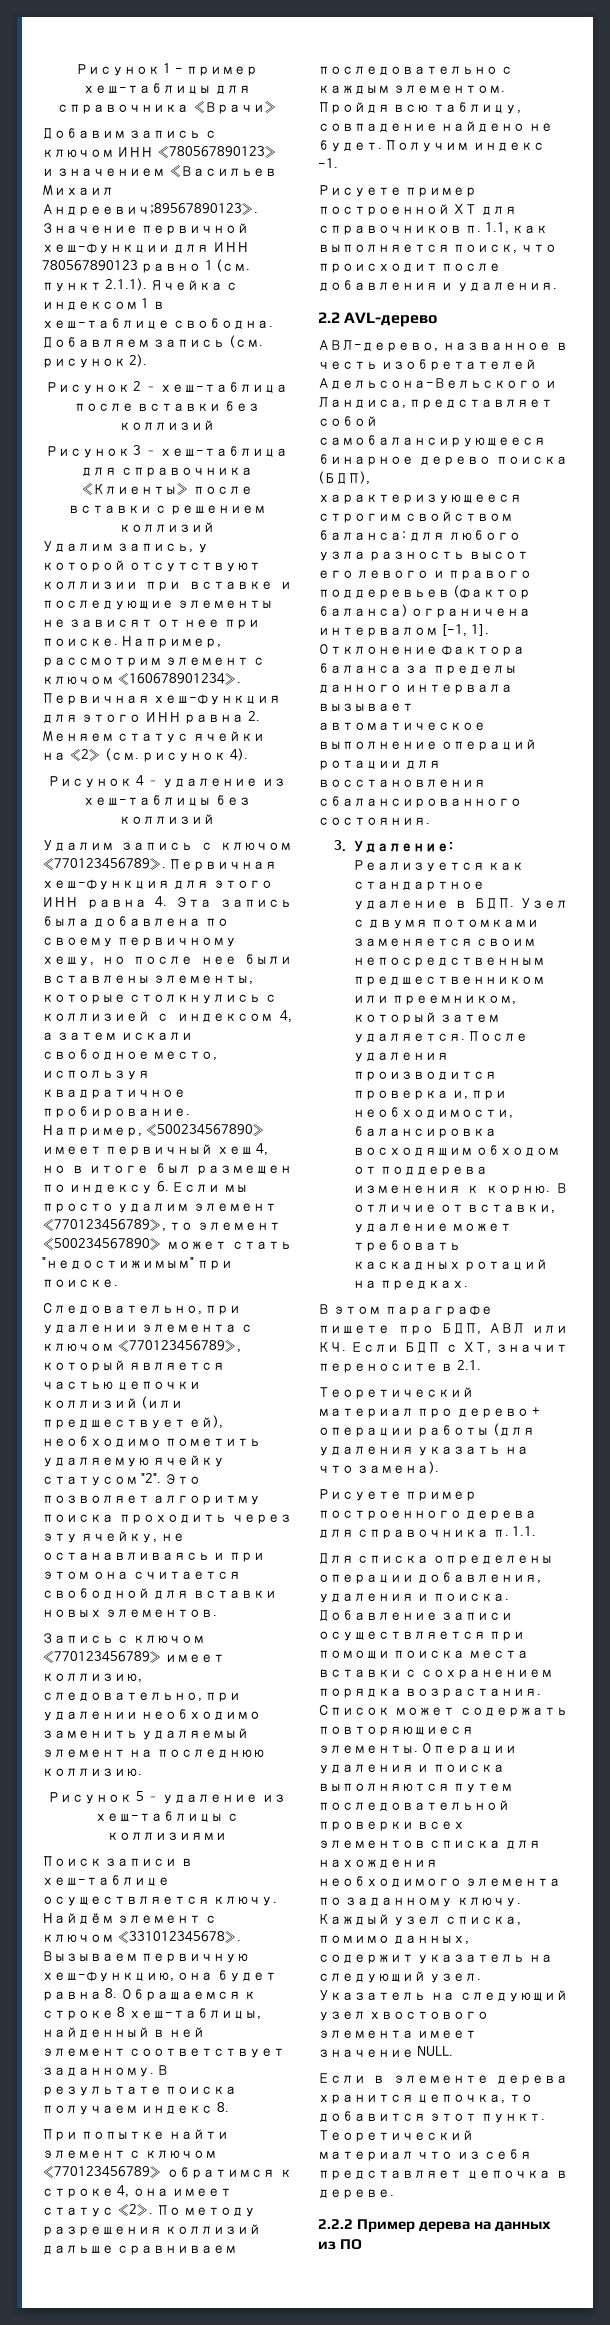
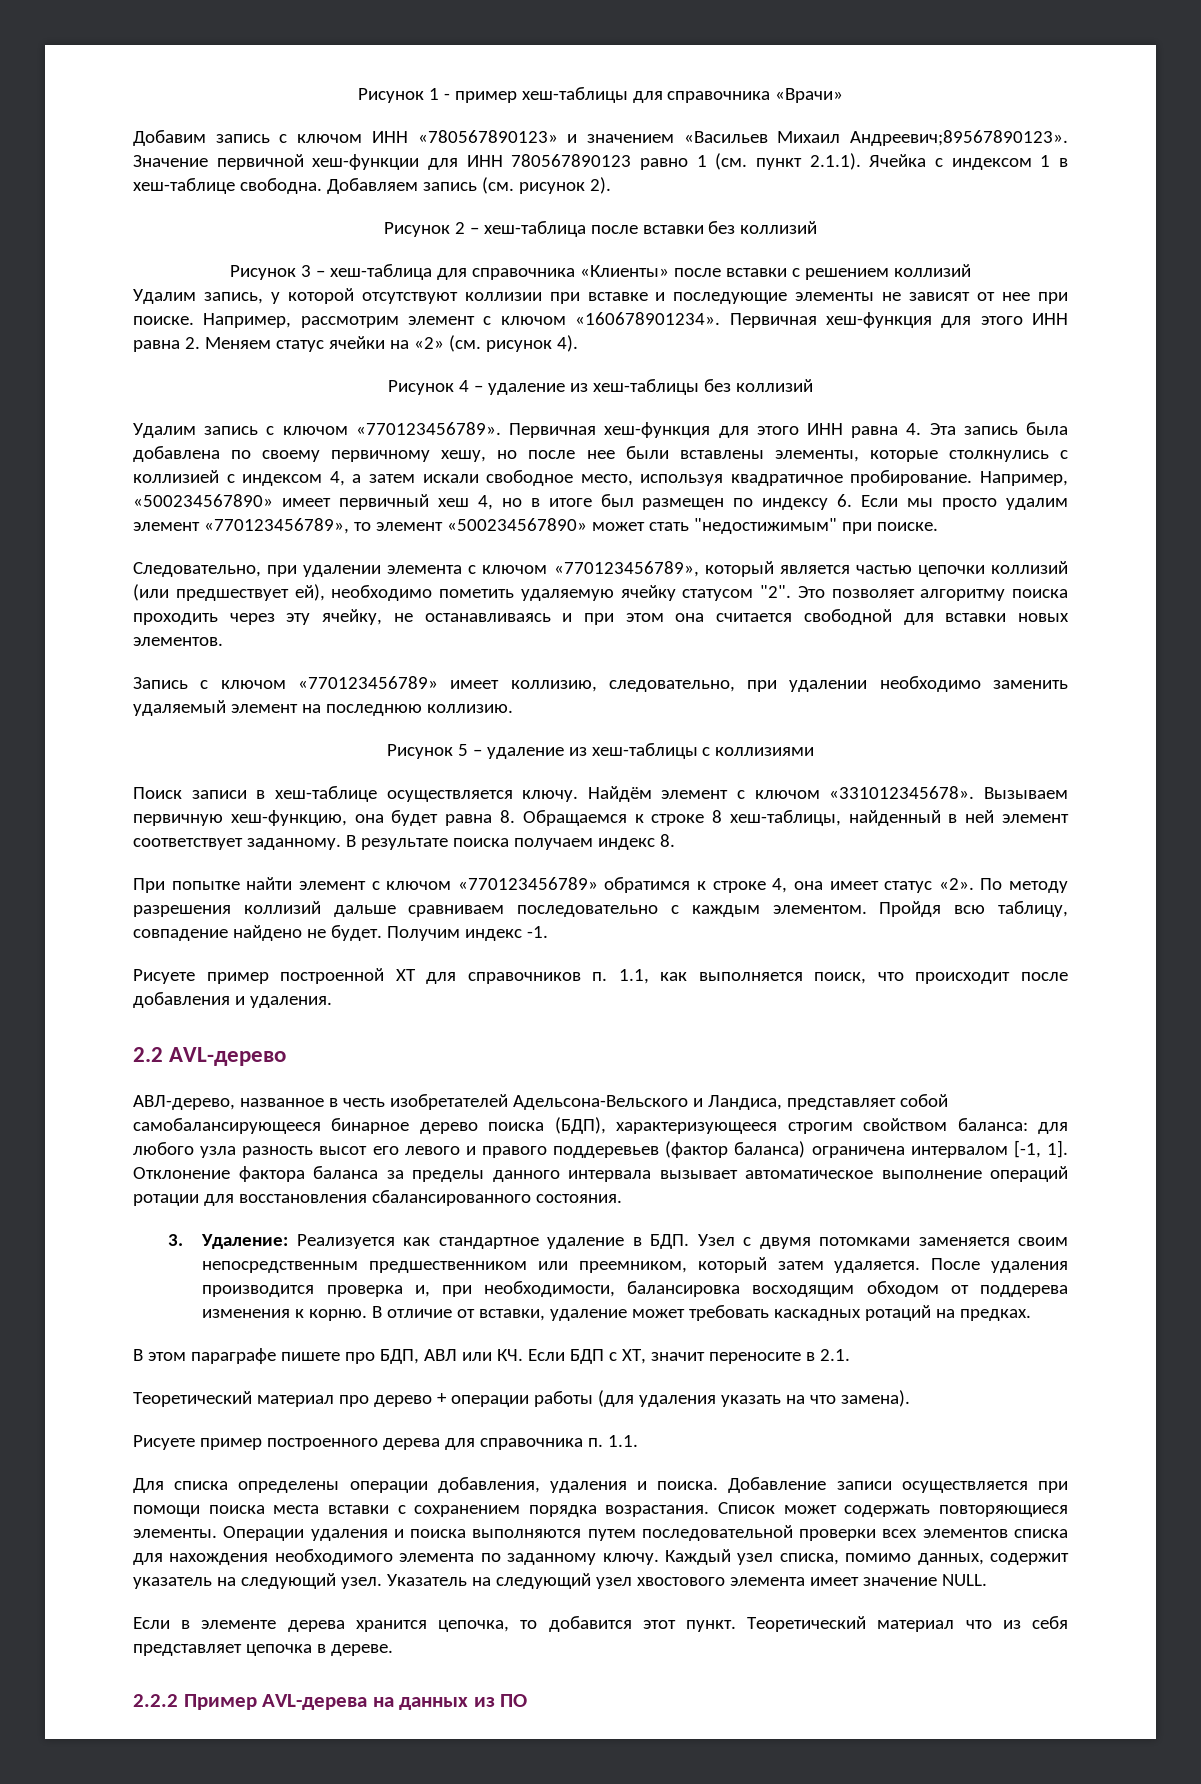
- 2.2.2 Пример дерева на данных из ПО
+ 2.2.2 Пример AVL-дерева на данных из ПО

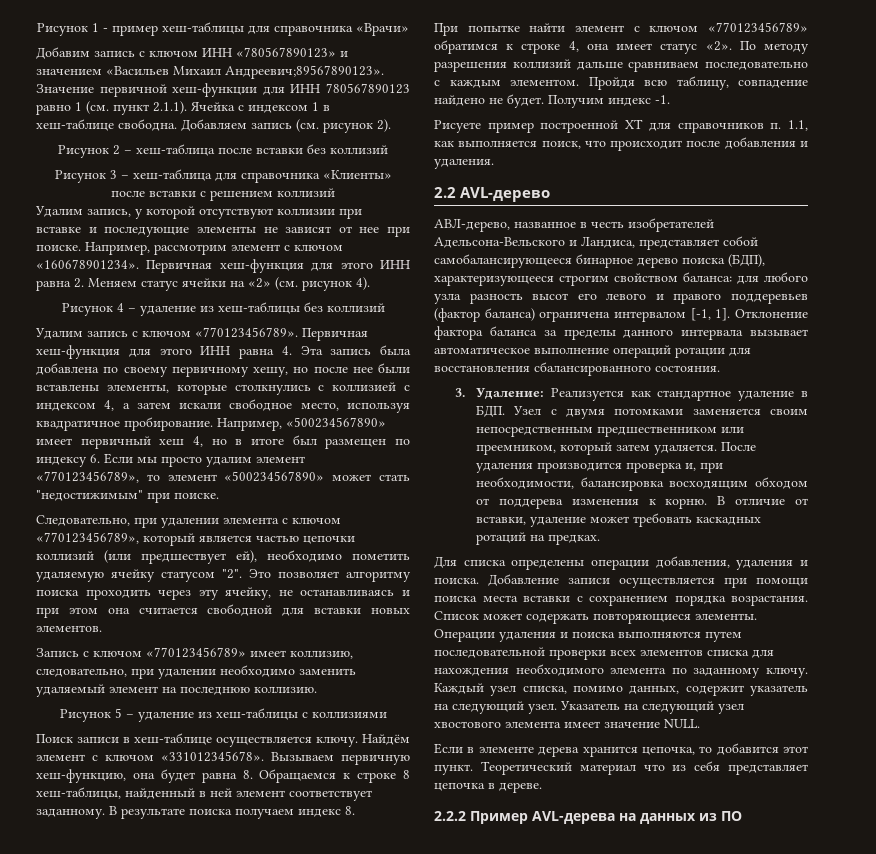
- В этом параграфе пишете про БДП, АВЛ или КЧ. Если БДП с ХТ, значит переносите в 2.1.
- Теоретический материал про дерево + операции работы (для удаления указать на что замена).
- Рисуете пример построенного дерева для справочника п. 1.1.

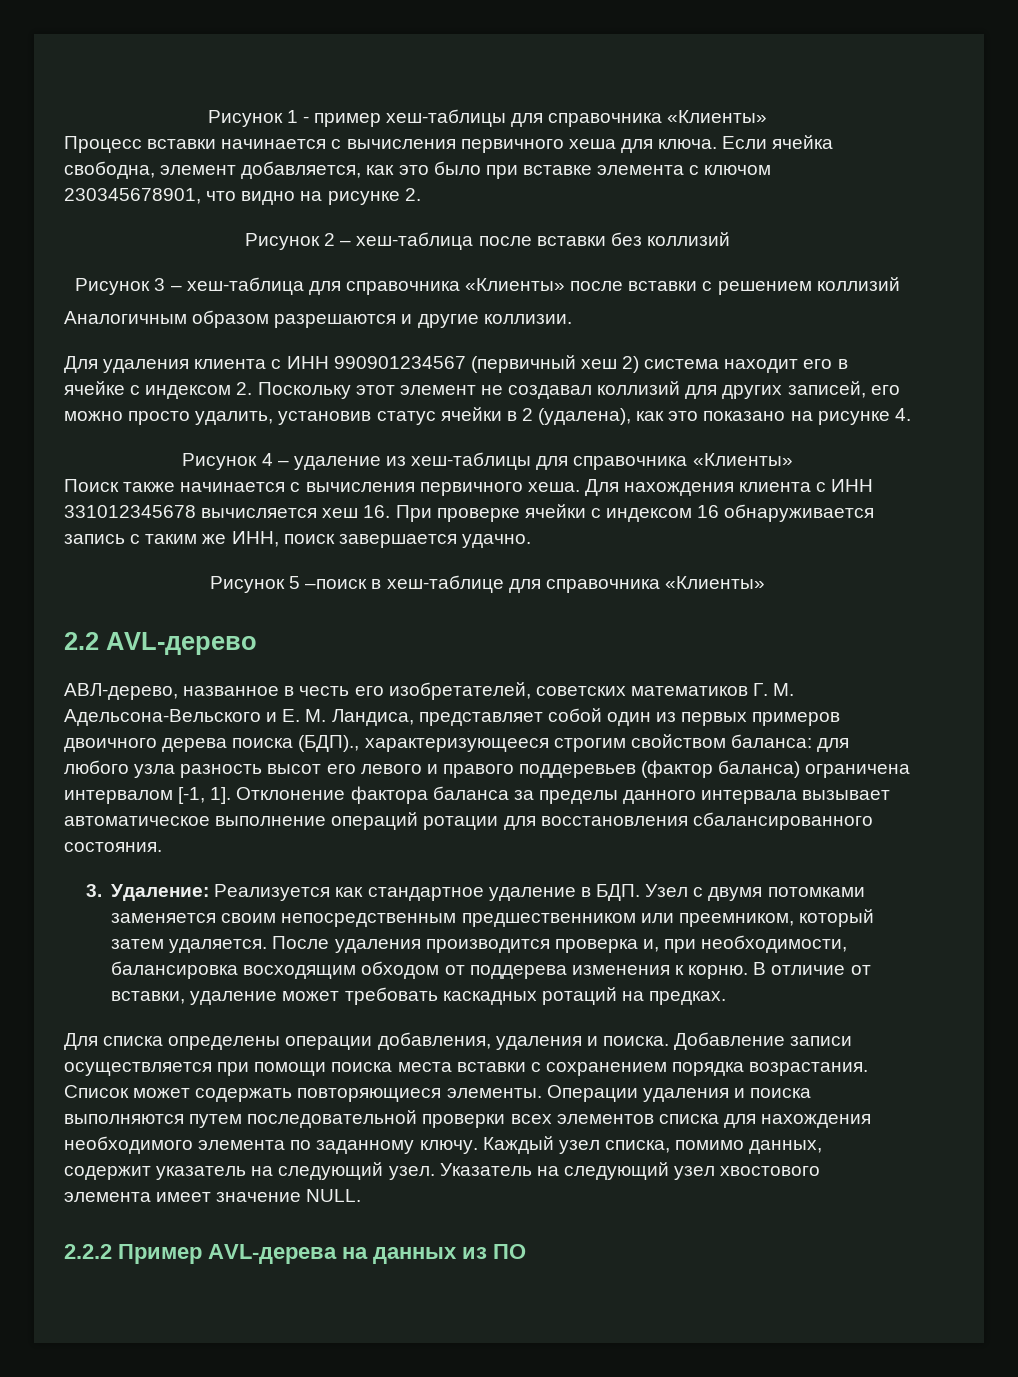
- Рисунок 1 - пример хеш-таблицы для справочника «Врачи»
- Добавим запись с ключом ИНН «780567890123» и значением «Васильев Михаил Андреевич;89567890123». Значение первичной хеш-функции для ИНН 780567890123 равно 1 (см. пункт 2.1.1). Ячейка с индексом 1 в хеш-таблице свободна. Добавляем запись (см. рисунок 2).
+ Рисунок 1 - пример хеш-таблицы для справочника «Клиенты»
+ Процесс вставки начинается с вычисления первичного хеша для ключа. Если ячейка свободна, элемент добавляется, как это было при вставке элемента с ключом 230345678901, что видно на рисунке 2.
- Удалим запись, у которой отсутствуют коллизии при вставке и последующие элементы не зависят от нее при поиске. Например, рассмотрим элемент с ключом «160678901234». Первичная хеш-функция для этого ИНН равна 2. Меняем статус ячейки на «2» (см. рисунок 4).
+ Аналогичным образом разрешаются и другие коллизии.
+ Для удаления клиента с ИНН 990901234567 (первичный хеш 2) система находит его в ячейке с индексом 2. Поскольку этот элемент не создавал коллизий для других записей, его можно просто удалить, установив статус ячейки в 2 (удалена), как это показано на рисунке 4.
- Рисунок 4 – удаление из хеш-таблицы без коллизий
- Удалим запись с ключом «770123456789». Первичная хеш-функция для этого ИНН равна 4. Эта запись была добавлена по своему первичному хешу, но после нее были вставлены элементы, которые столкнулись с коллизией с индексом 4, а затем искали свободное место, используя квадратичное пробирование. Например, «500234567890» имеет первичный хеш 4, но в итоге был размещен по индексу 6. Если мы просто удалим элемент «770123456789», то элемент «500234567890» может стать "недостижимым" при поиске.
- Следовательно, при удалении элемента с ключом «770123456789», который является частью цепочки коллизий (или предшествует ей), необходимо пометить удаляемую ячейку статусом "2". Это позволяет алгоритму поиска проходить через эту ячейку, не останавливаясь и при этом она считается свободной для вставки новых элементов.
- Запись с ключом «770123456789» имеет коллизию, следовательно, при удалении необходимо заменить удаляемый элемент на последнюю коллизию.
- Рисунок 5 – удаление из хеш-таблицы с коллизиями
- Поиск записи в хеш-таблице осуществляется ключу. Найдём элемент с ключом «331012345678». Вызываем первичную хеш-функцию, она будет равна 8. Обращаемся к строке 8 хеш-таблицы, найденный в ней элемент соответствует заданному. В результате поиска получаем индекс 8.
- При попытке найти элемент с ключом «770123456789» обратимся к строке 4, она имеет статус «2». По методу разрешения коллизий дальше сравниваем последовательно с каждым элементом. Пройдя всю таблицу, совпадение найдено не будет. Получим индекс -1.
- Рисуете пример построенной ХТ для справочников п. 1.1, как выполняется поиск, что происходит после добавления и удаления.
+ Рисунок 4 – удаление из хеш-таблицы для справочника «Клиенты»
+ Поиск также начинается с вычисления первичного хеша. Для нахождения клиента с ИНН 331012345678 вычисляется хеш 16. При проверке ячейки с индексом 16 обнаруживается запись с таким же ИНН, поиск завершается удачно.
+ Рисунок 5 –поиск в хеш-таблице для справочника «Клиенты»
- АВЛ-дерево, названное в честь изобретателей Адельсона-Вельского и Ландиса, представляет собой самобалансирующееся бинарное дерево поиска (БДП), характеризующееся строгим свойством баланса: для любого узла разность высот его левого и правого поддеревьев (фактор баланса) ограничена интервалом [-1, 1].
+ АВЛ-дерево, названное в честь его изобретателей, советских математиков Г. М. Адельсона-Вельского и Е. М. Ландиса, представляет собой один из первых примеров двоичного дерева поиска (БДП)., характеризующееся строгим свойством баланса: для любого узла разность высот его левого и правого поддеревьев (фактор баланса) ограничена интервалом [-1, 1].
- Если в элементе дерева хранится цепочка, то добавится этот пункт. Теоретический материал что из себя представляет цепочка в дереве.

